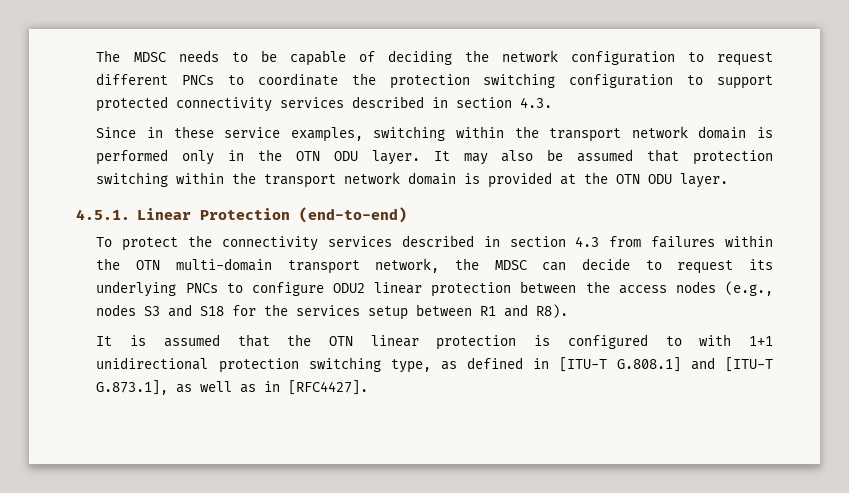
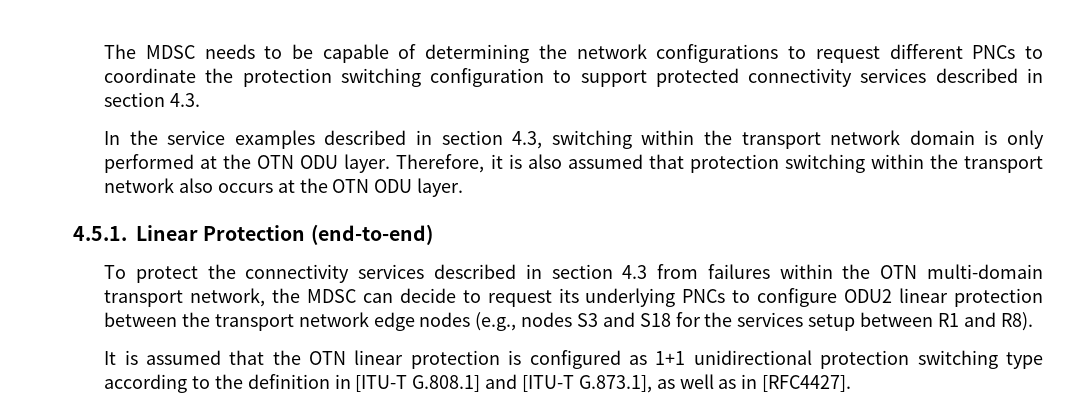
- The MDSC needs to be capable of deciding the network configuration to request different PNCs to coordinate the protection switching configuration to support protected connectivity services described in section 4.3.
+ The MDSC needs to be capable of determining the network configurations to request different PNCs to coordinate the protection switching configuration to support protected connectivity services described in section 4.3.
- Since in these service examples, switching within the transport network domain is performed only in the OTN ODU layer. It may also be assumed that protection switching within the transport network domain is provided at the OTN ODU layer.
+ In the service examples described in section 4.3, switching within the transport network domain is only performed at the OTN ODU layer. Therefore, it is also assumed that protection switching within the transport network also occurs at the OTN ODU layer.
- To protect the connectivity services described in section 4.3 from failures within the OTN multi-domain transport network, the MDSC can decide to request its underlying PNCs to configure ODU2 linear protection between the access nodes (e.g., nodes S3 and S18 for the services setup between R1 and R8).
+ To protect the connectivity services described in section 4.3 from failures within the OTN multi-domain transport network, the MDSC can decide to request its underlying PNCs to configure ODU2 linear protection between the transport network edge nodes (e.g., nodes S3 and S18 for the services setup between R1 and R8).
- It is assumed that the OTN linear protection is configured to with 1+1 unidirectional protection switching type, as defined in [ITU-T G.808.1] and [ITU-T G.873.1], as well as in [RFC4427].
+ It is assumed that the OTN linear protection is configured as 1+1 unidirectional protection switching type according to the definition in [ITU-T G.808.1] and [ITU-T G.873.1], as well as in [RFC4427].

